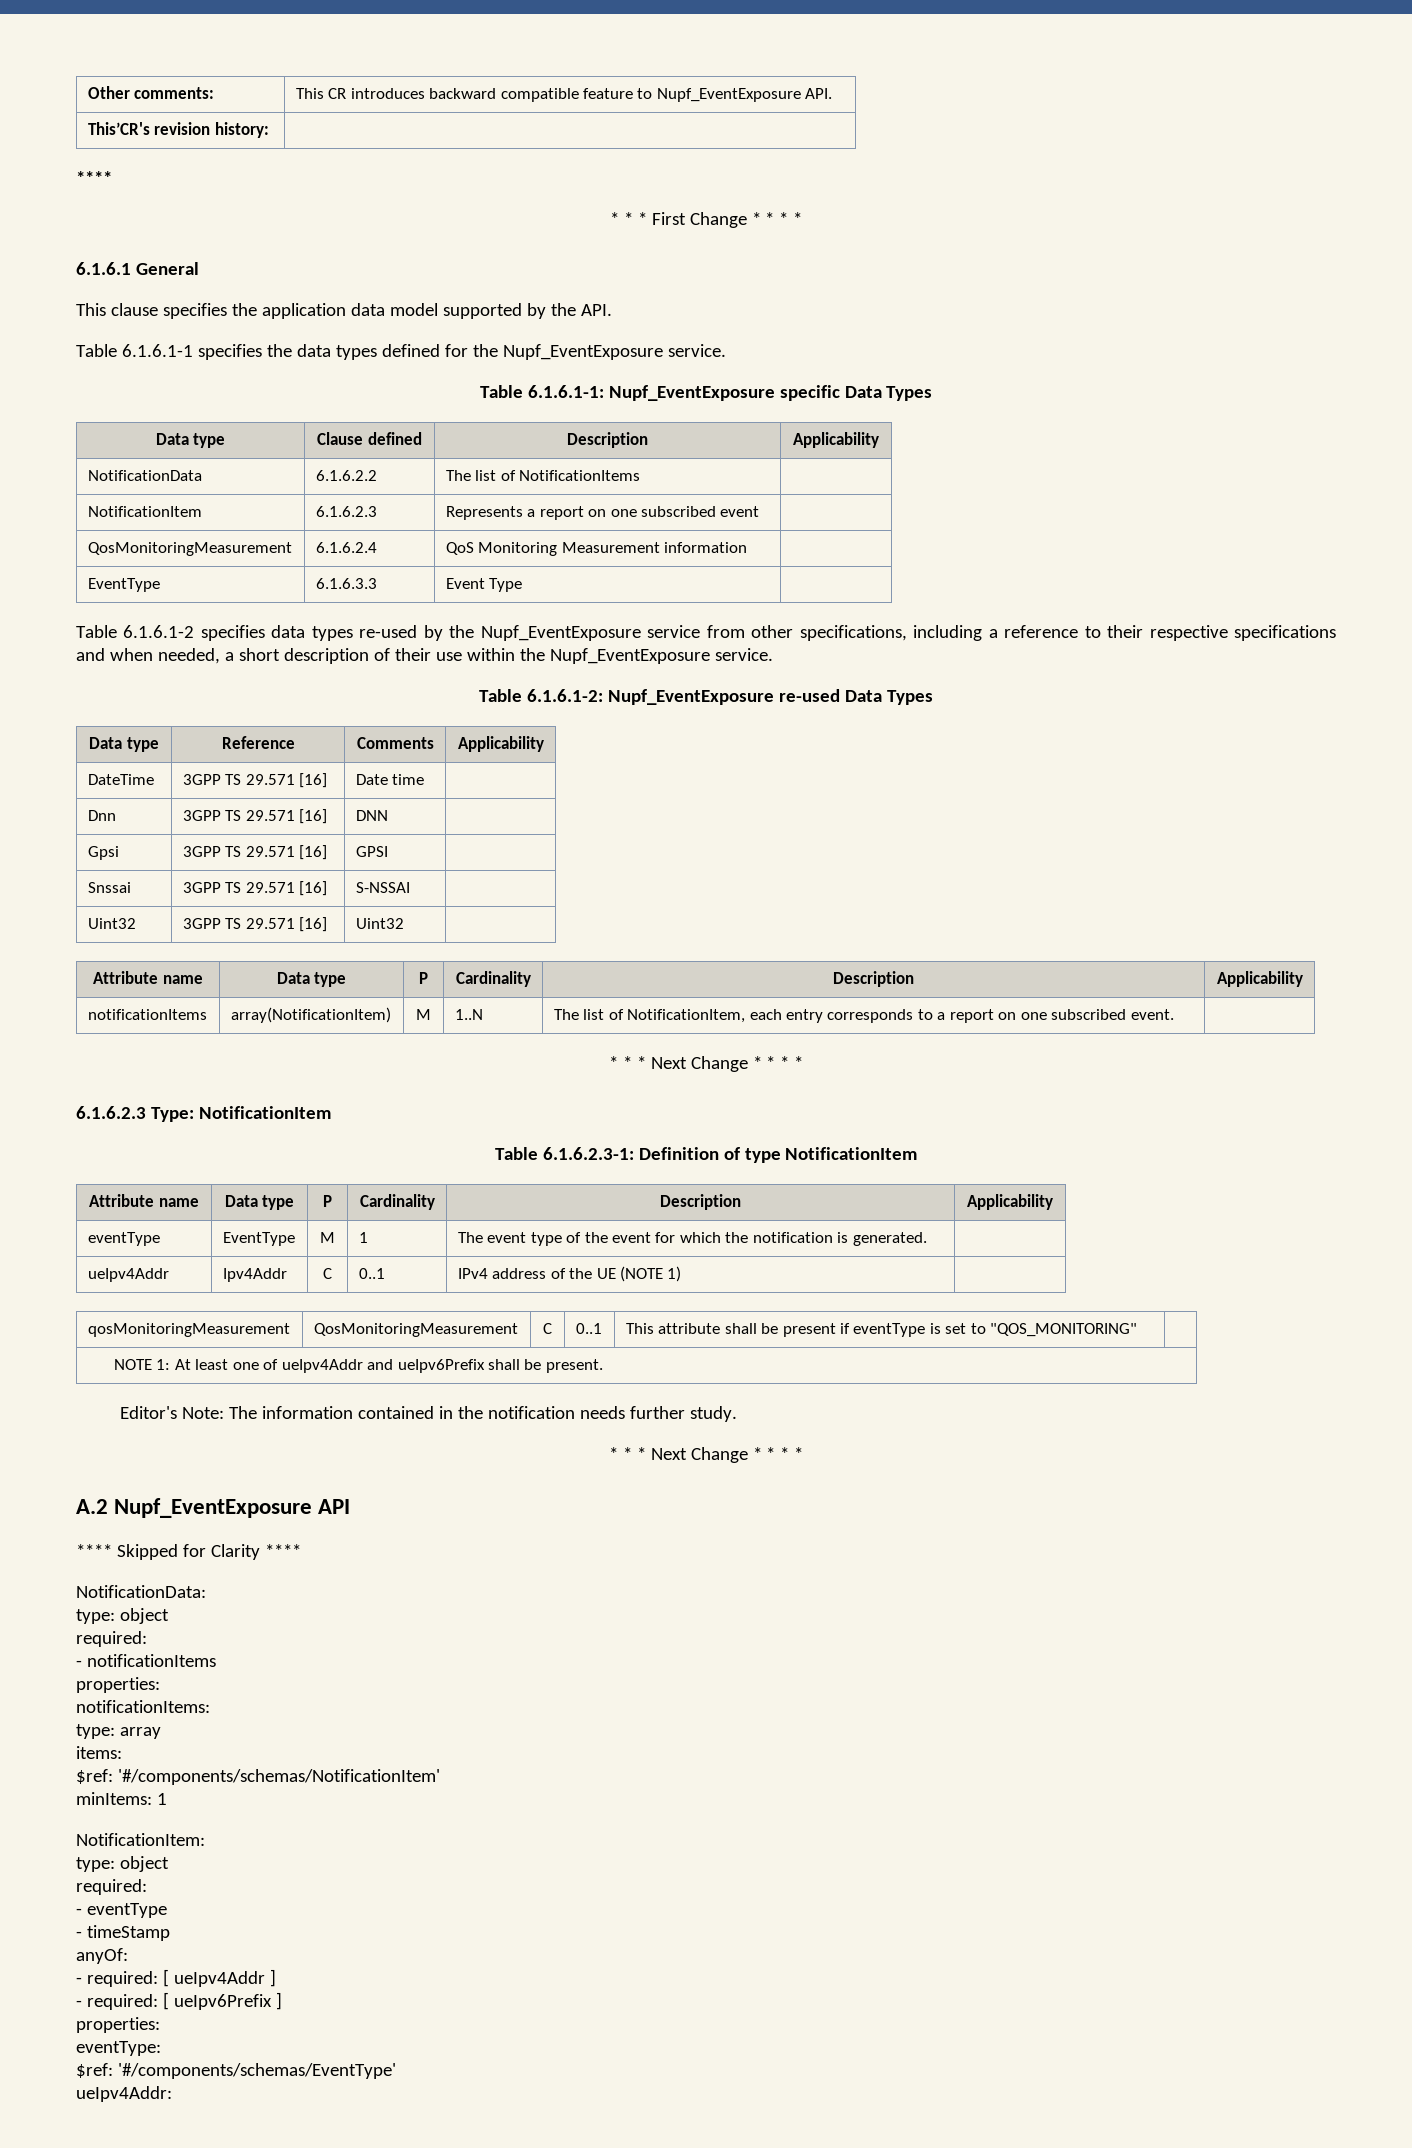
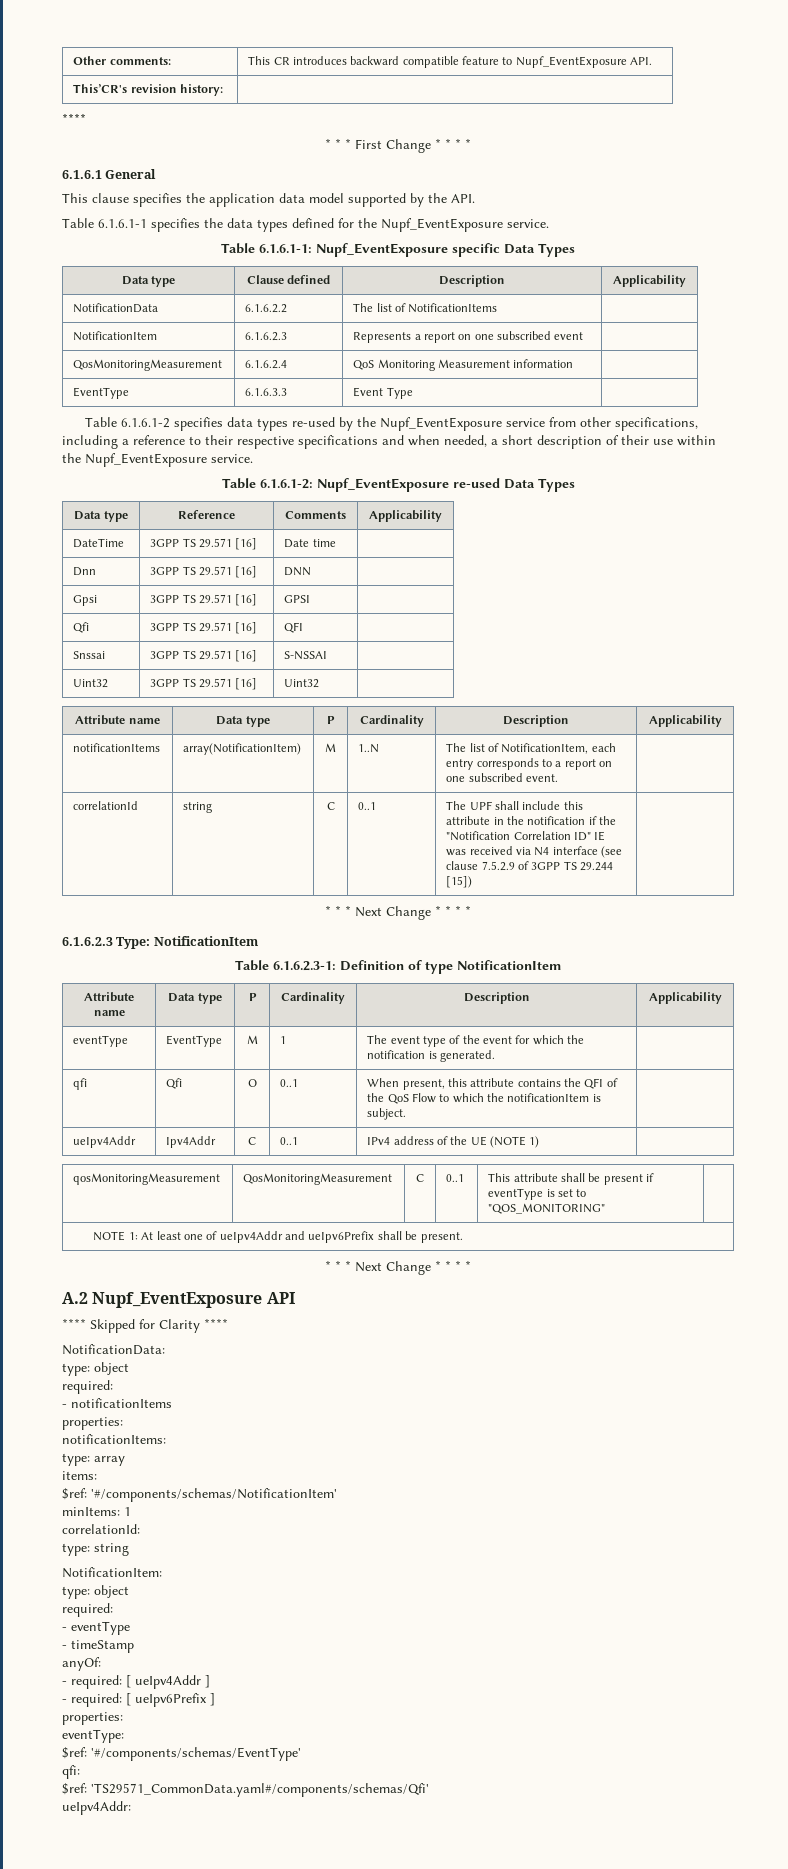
+ Qfi | 3GPP TS 29.571 [16] | QFI |
+ correlationId | string | C | 0..1 | The UPF shall include this attribute in the notification if the "Notification Correlation ID" IE was received via N4 interface (see clause 7.5.2.9 of 3GPP TS 29.244 [15]) |
+ qfi | Qfi | O | 0..1 | When present, this attribute contains the QFI of the QoS Flow to which the notificationItem is subject. |
- Editor's Note: The information contained in the notification needs further study.
+ correlationId:
+ type: string
+ qfi:
+ $ref: 'TS29571_CommonData.yaml#/components/schemas/Qfi'

